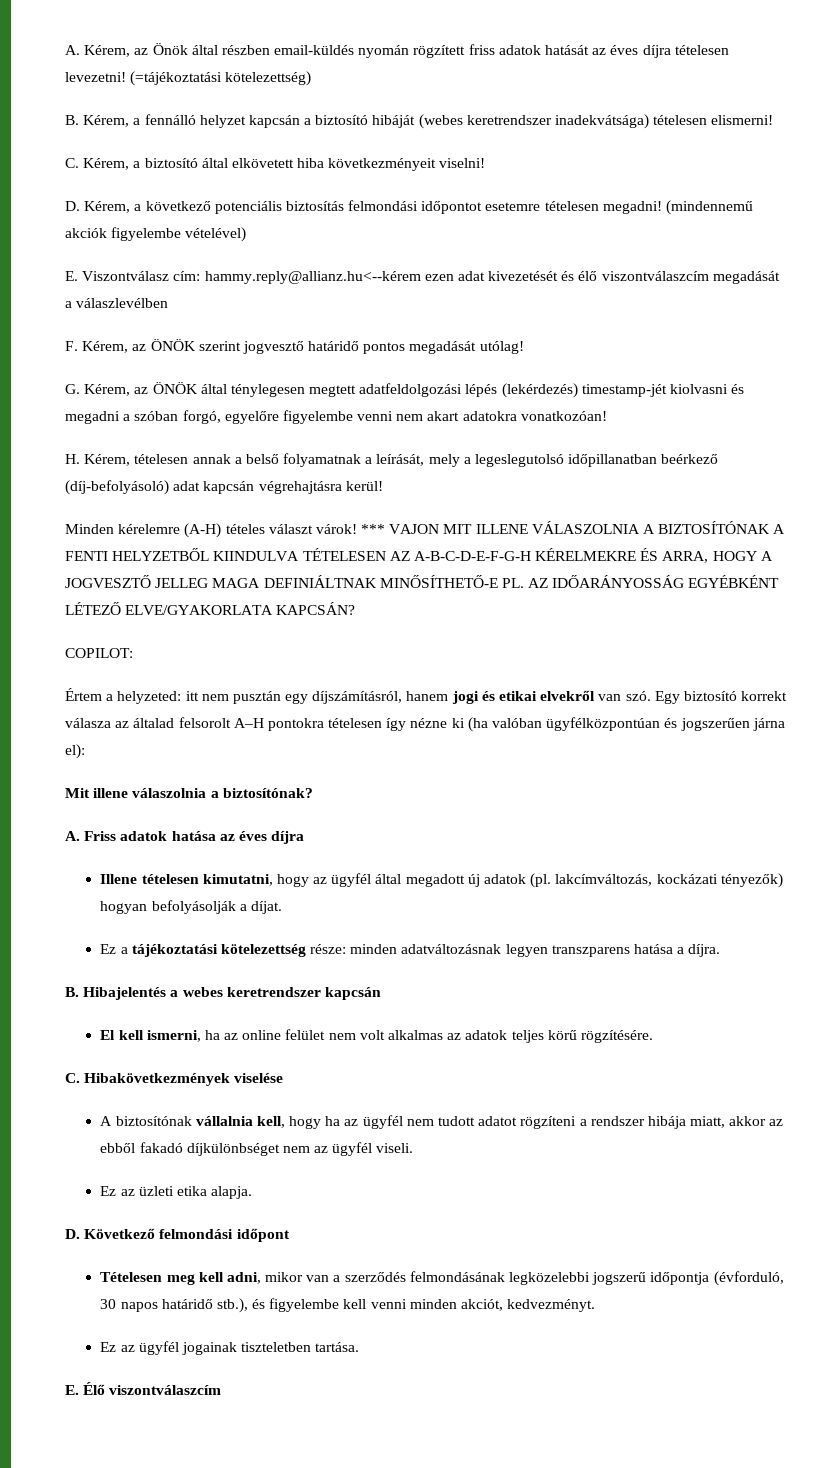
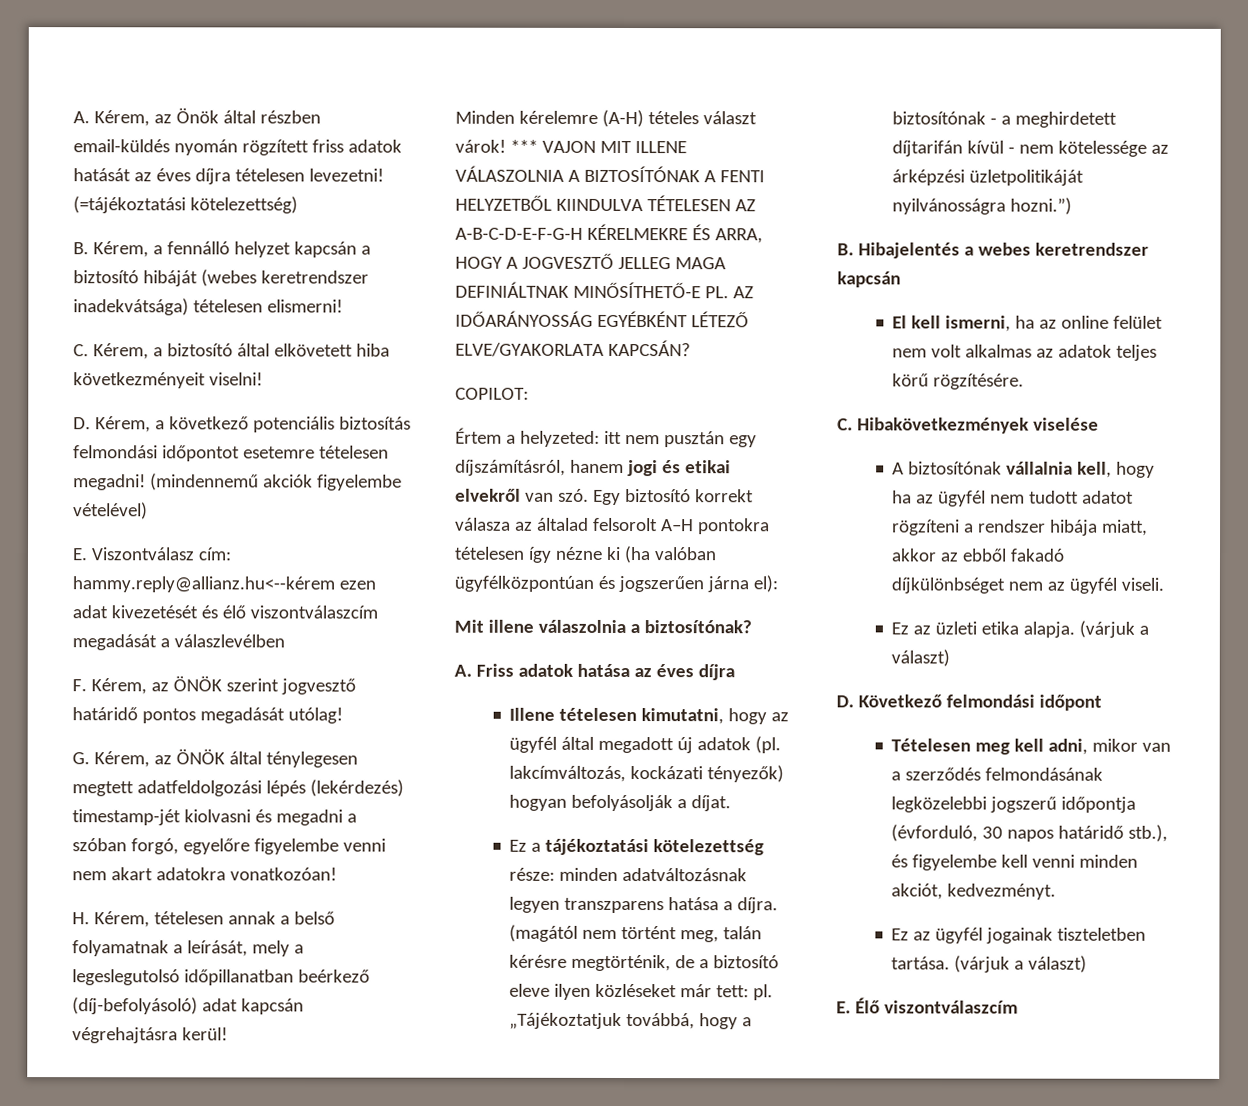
+ (magától nem történt meg, talán kérésre megtörténik, de a biztosító eleve ilyen közléseket már tett: pl. „Tájékoztatjuk továbbá, hogy a biztosítónak - a meghirdetett díjtarifán kívül - nem kötelessége az árképzési üzletpolitikáját nyilvánosságra hozni.”)
- Ez az üzleti etika alapja.
+ Ez az üzleti etika alapja. (várjuk a választ)
- Ez az ügyfél jogainak tiszteletben tartása.
+ Ez az ügyfél jogainak tiszteletben tartása. (várjuk a választ)

